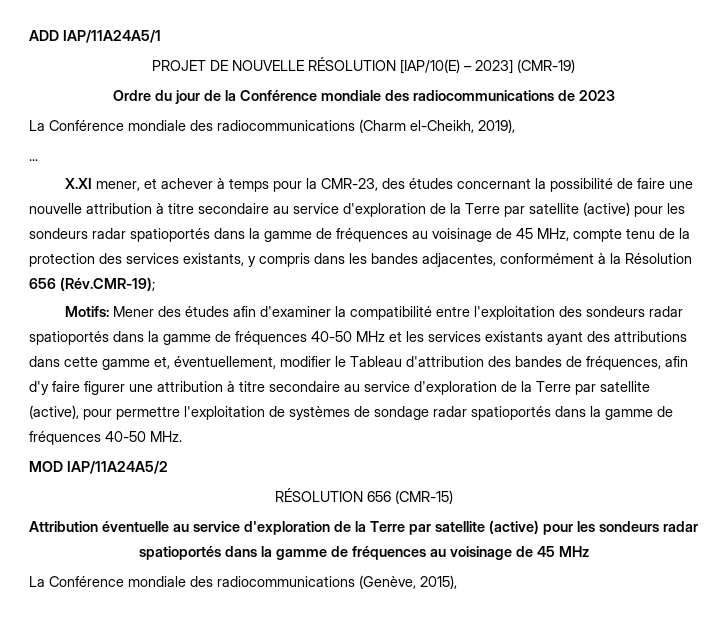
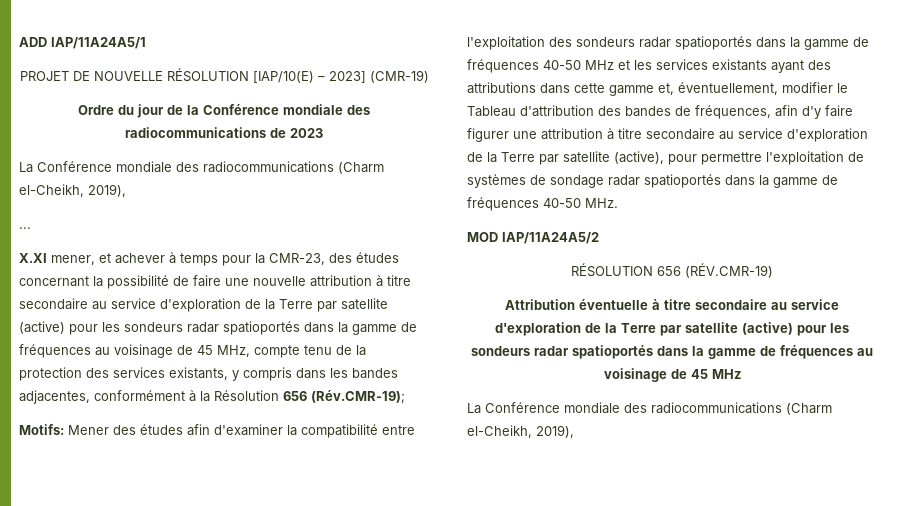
- RÉSOLUTION 656 (CMR-15)
+ RÉSOLUTION 656 (RÉV.CMR-19)
- Attribution éventuelle au service d'exploration de la Terre par satellite (active) pour les sondeurs radar spatioportés dans la gamme de fréquences au voisinage de 45 MHz
- La Conférence mondiale des radiocommunications (Genève, 2015),
+ Attribution éventuelle à titre secondaire au service d'exploration de la Terre par satellite (active) pour les sondeurs radar spatioportés dans la gamme de fréquences au voisinage de 45 MHz
+ La Conférence mondiale des radiocommunications (Charm el-Cheikh, 2019),

